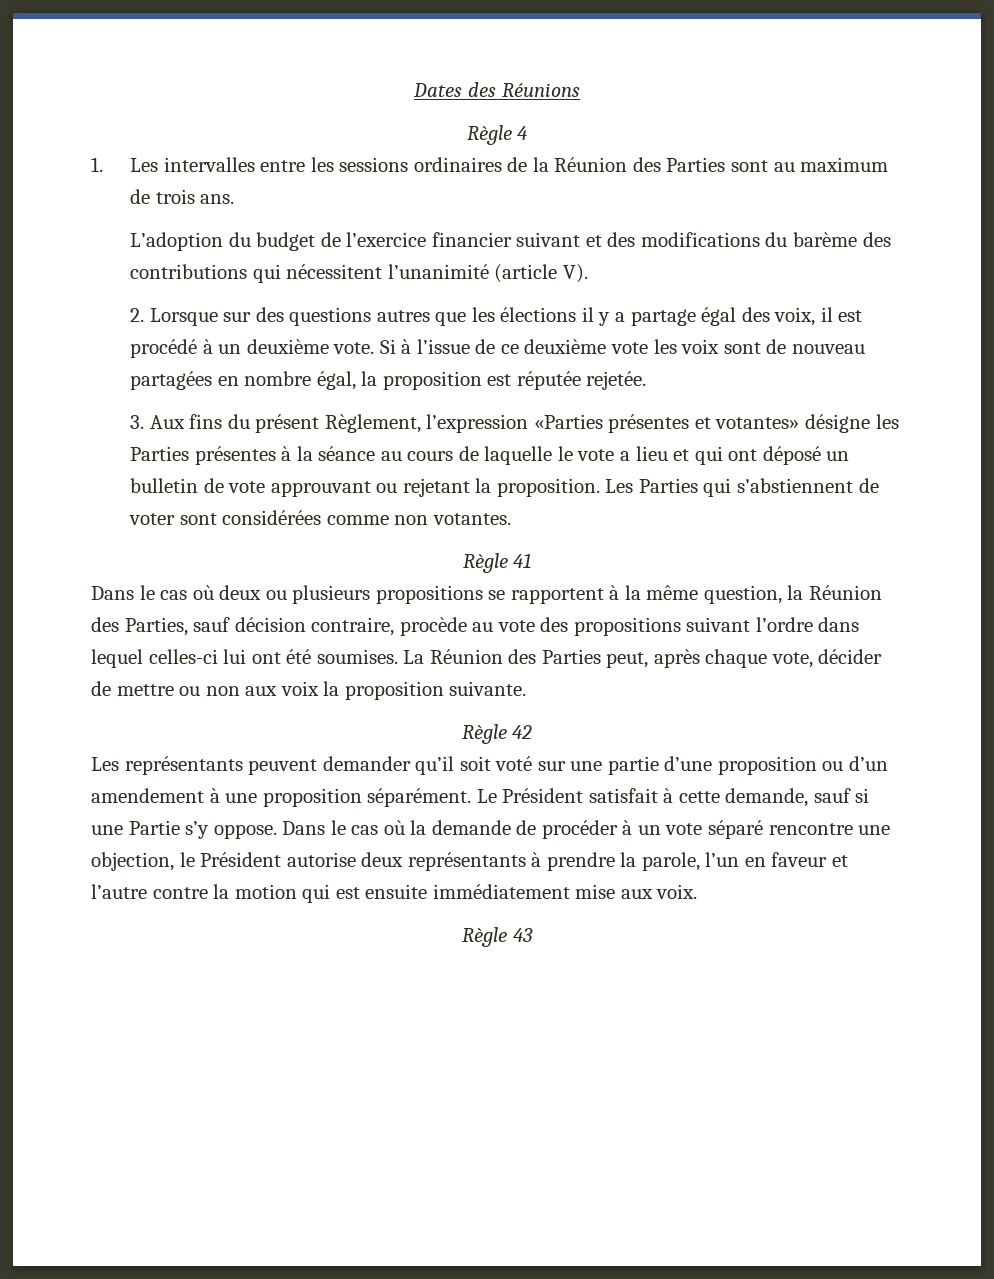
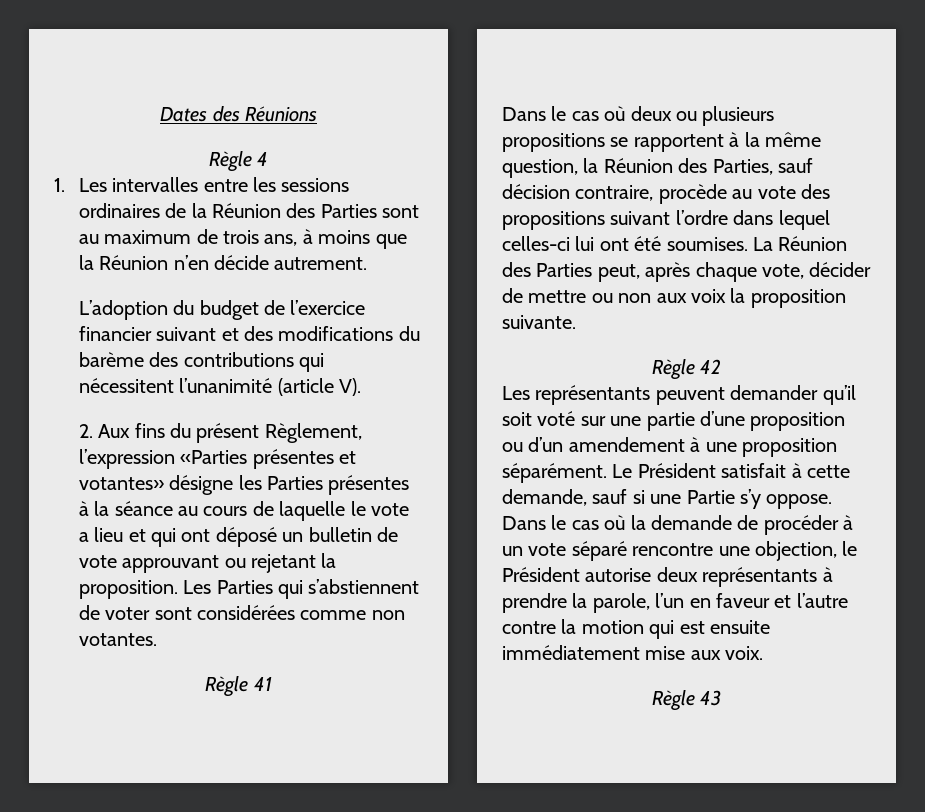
- 1. Les intervalles entre les sessions ordinaires de la Réunion des Parties sont au maximum de trois ans.
+ 1. Les intervalles entre les sessions ordinaires de la Réunion des Parties sont au maximum de trois ans, à moins que la Réunion n’en décide autrement.
- 2. Lorsque sur des questions autres que les élections il y a partage égal des voix, il est procédé à un deuxième vote. Si à l’issue de ce deuxième vote les voix sont de nouveau partagées en nombre égal, la proposition est réputée rejetée.
- 3. Aux fins du présent Règlement, l’expression «Parties présentes et votantes» désigne les Parties présentes à la séance au cours de laquelle le vote a lieu et qui ont déposé un bulletin de vote approuvant ou rejetant la proposition.
+ 2. Aux fins du présent Règlement, l’expression «Parties présentes et votantes» désigne les Parties présentes à la séance au cours de laquelle le vote a lieu et qui ont déposé un bulletin de vote approuvant ou rejetant la proposition.

